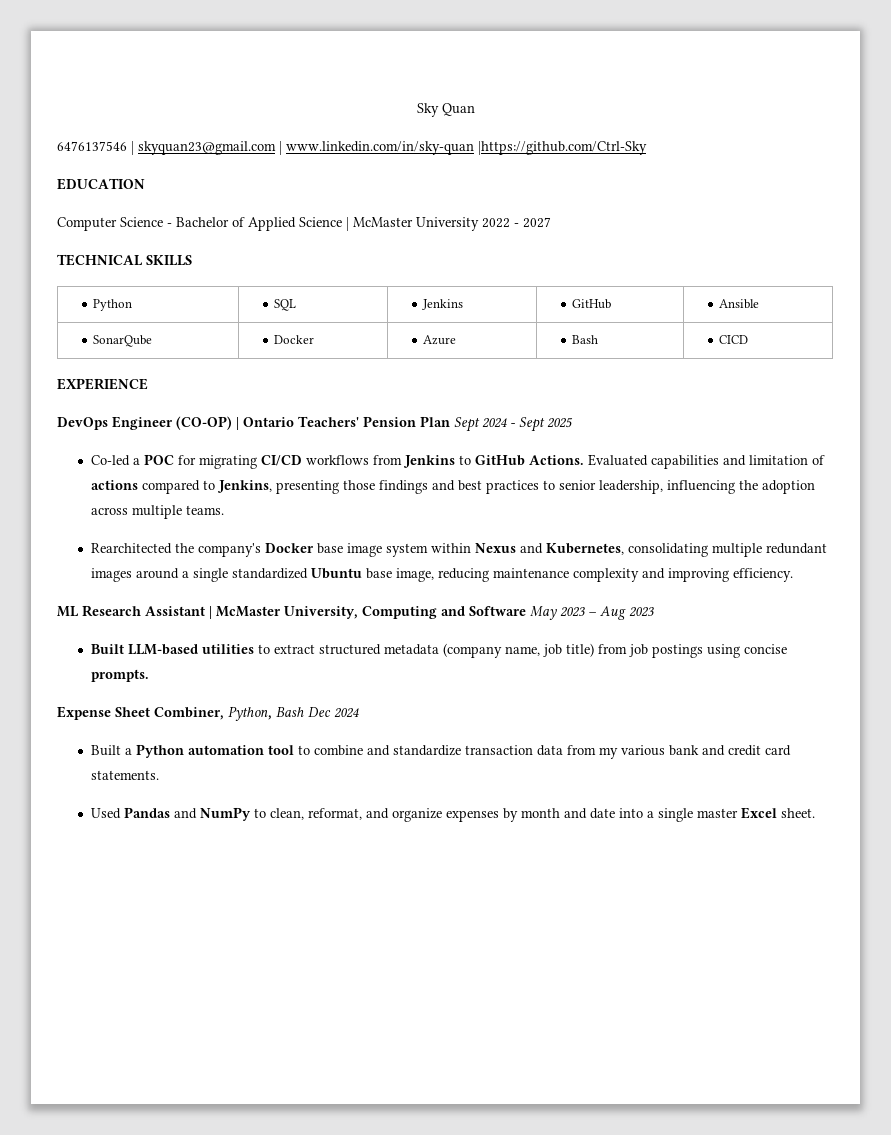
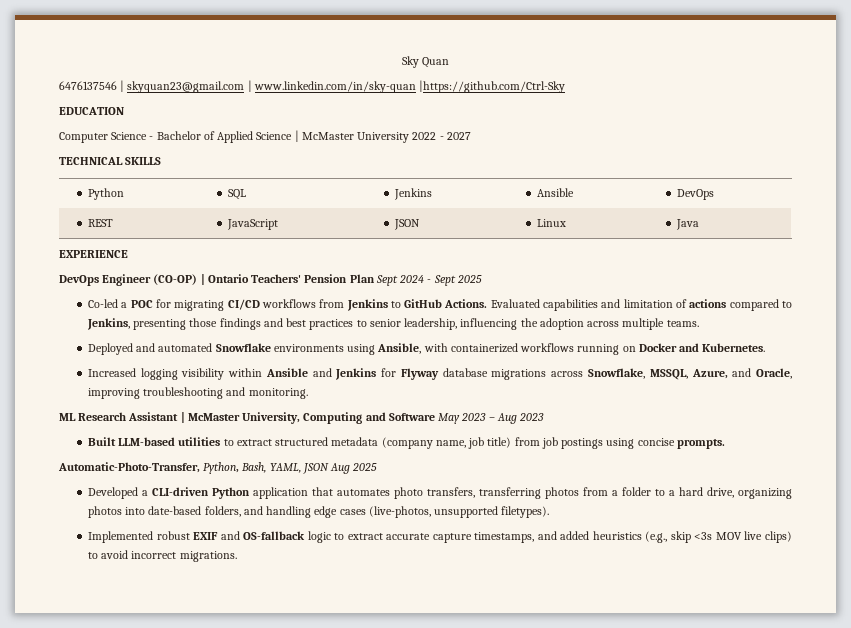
- Python | SQL | Jenkins | GitHub | Ansible
- SonarQube | Docker | Azure | Bash | CICD
+ Python | SQL | Jenkins | Ansible | DevOps
+ REST | JavaScript | JSON | Linux | Java
- Rearchitected the company's Docker base image system within Nexus and Kubernetes, consolidating multiple redundant images around a single standardized Ubuntu base image, reducing maintenance complexity and improving efficiency.
+ Deployed and automated Snowflake environments using Ansible, with containerized workflows running on Docker and Kubernetes.
+ Increased logging visibility within Ansible and Jenkins for Flyway database migrations across Snowflake, MSSQL, Azure, and Oracle, improving troubleshooting and monitoring.
- Expense Sheet Combiner, Python, Bash Dec 2024
- Built a Python automation tool to combine and standardize transaction data from my various bank and credit card statements.
- Used Pandas and NumPy to clean, reformat, and organize expenses by month and date into a single master Excel sheet.
+ Automatic-Photo-Transfer, Python, Bash, YAML, JSON Aug 2025
+ Developed a CLI-driven Python application that automates photo transfers, transferring photos from a folder to a hard drive, organizing photos into date-based folders, and handling edge cases (live-photos, unsupported filetypes).
+ Implemented robust EXIF and OS-fallback logic to extract accurate capture timestamps, and added heuristics (e.g., skip <3s MOV live clips) to avoid incorrect migrations.

